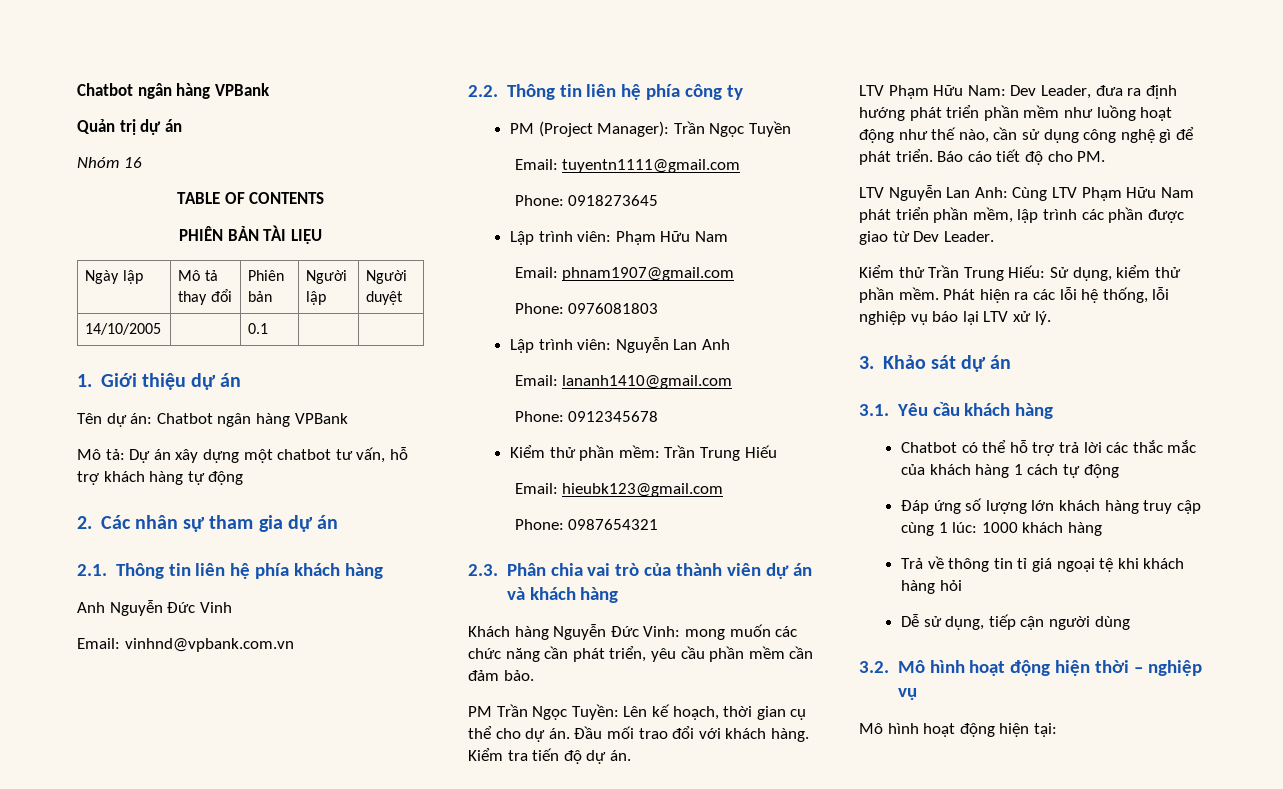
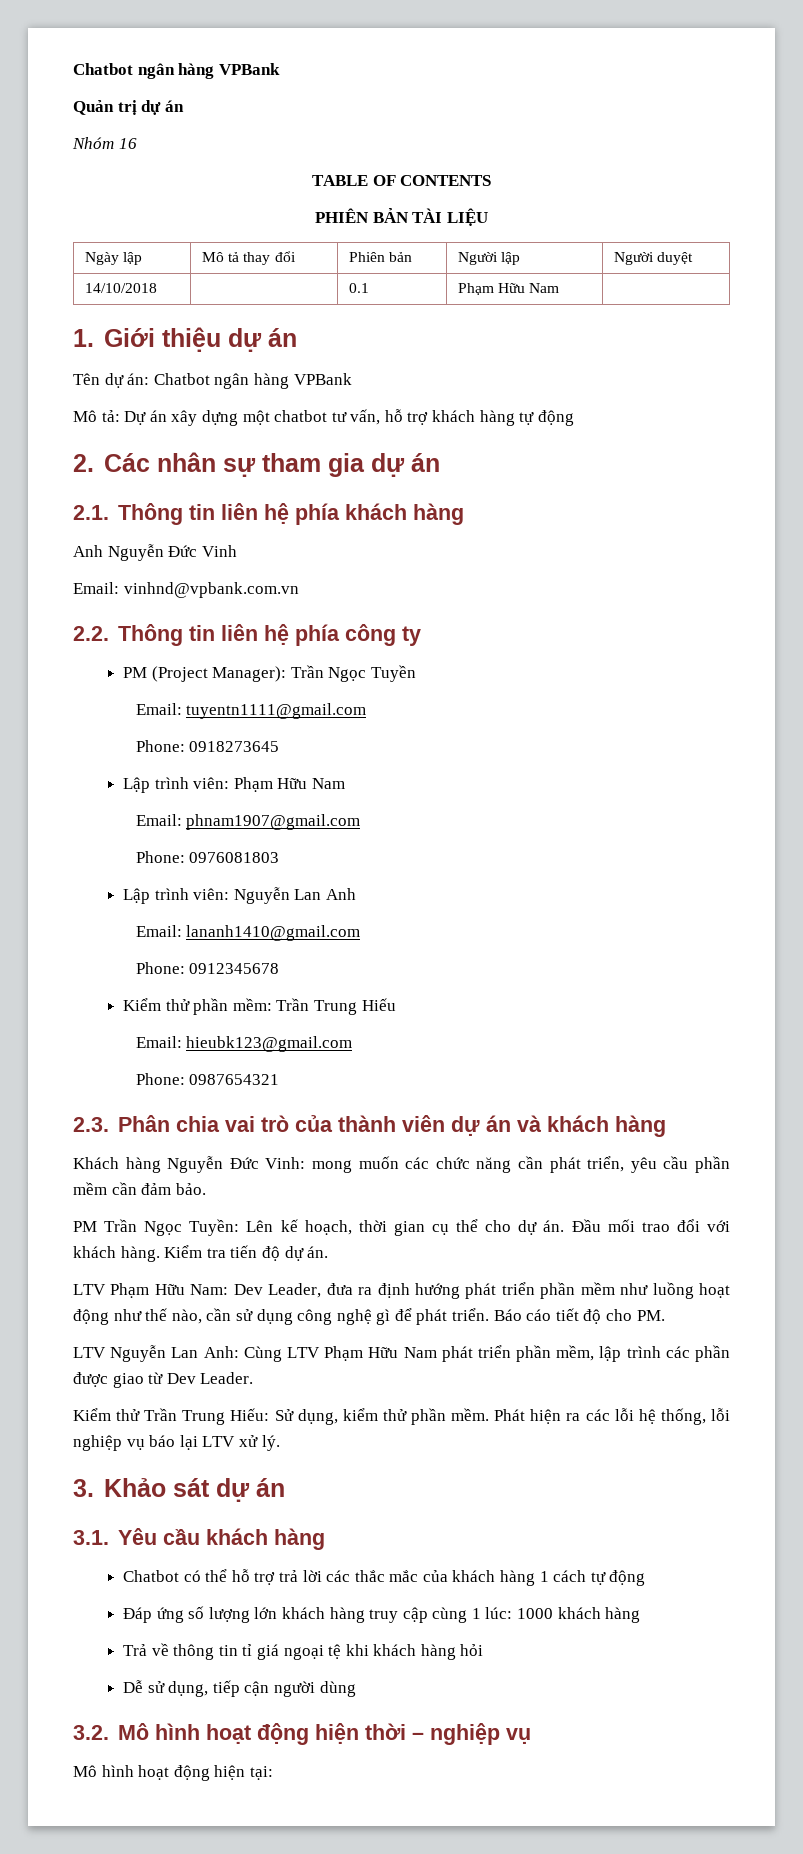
- 14/10/2005 | | 0.1 | |
+ 14/10/2018 | | 0.1 | Phạm Hữu Nam |

